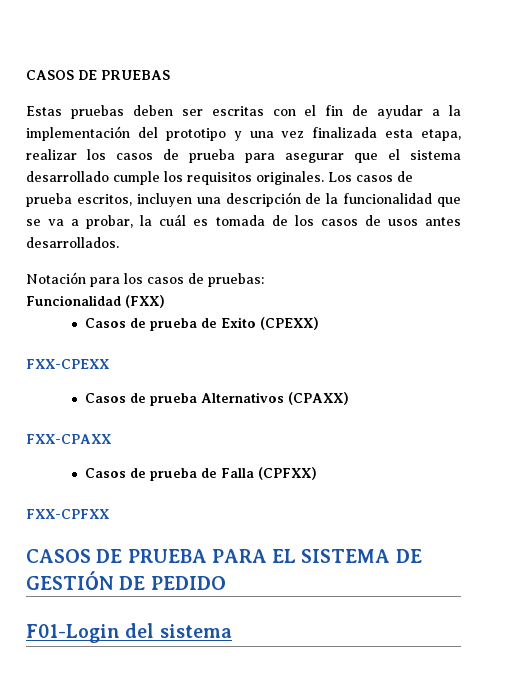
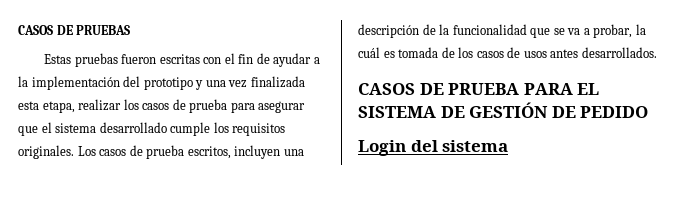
- Estas pruebas deben ser escritas con el fin de ayudar a la implementación del prototipo y una vez finalizada esta etapa, realizar los casos de prueba para asegurar que el sistema desarrollado cumple los requisitos originales.
+ Estas pruebas fueron escritas con el fin de ayudar a la implementación del prototipo y una vez finalizada esta etapa, realizar los casos de prueba para asegurar que el sistema desarrollado cumple los requisitos originales.
- Notación para los casos de pruebas:
- Funcionalidad (FXX)
- Casos de prueba de Exito (CPEXX)
- FXX-CPEXX
- Casos de prueba Alternativos (CPAXX)
- FXX-CPAXX
- Casos de prueba de Falla (CPFXX)
- FXX-CPFXX
- F01-Login del sistema
+ Login del sistema

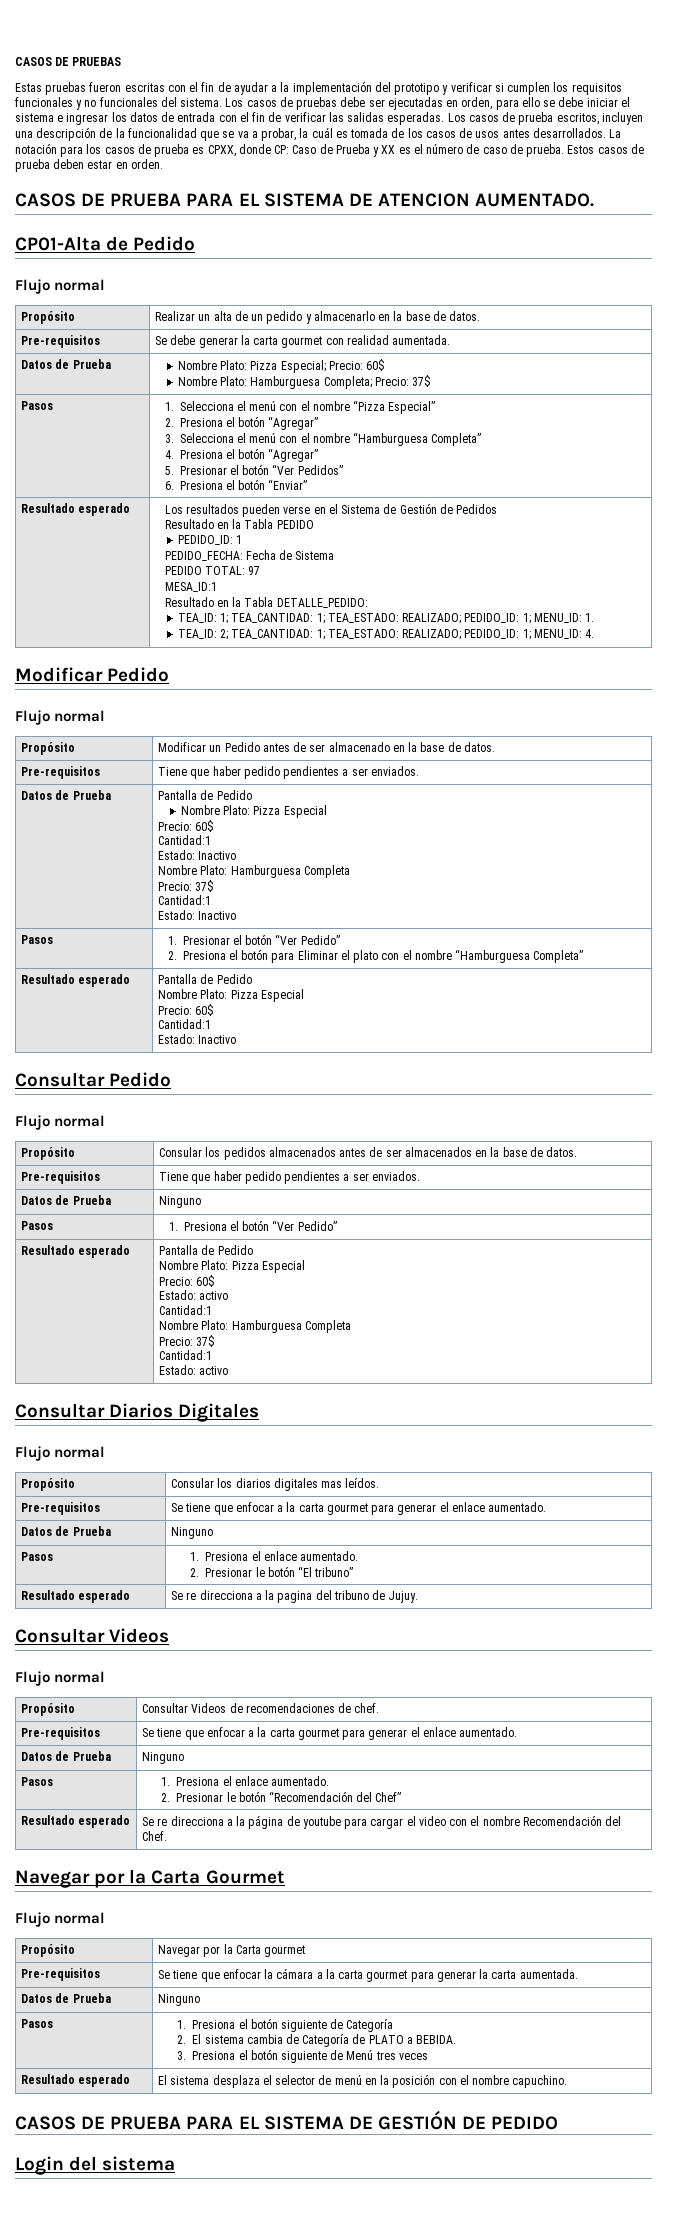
- Estas pruebas fueron escritas con el fin de ayudar a la implementación del prototipo y una vez finalizada esta etapa, realizar los casos de prueba para asegurar que el sistema desarrollado cumple los requisitos originales.
+ Estas pruebas fueron escritas con el fin de ayudar a la implementación del prototipo y verificar si cumplen los requisitos funcionales y no funcionales del sistema. Los casos de pruebas debe ser ejecutadas en orden, para ello se debe iniciar el sistema e ingresar los datos de entrada con el fin de verificar las salidas esperadas.
+ La notación para los casos de prueba es CPXX, donde CP: Caso de Prueba y XX es el número de caso de prueba. Estos casos de prueba deben estar en orden.
+ CASOS DE PRUEBA PARA EL SISTEMA DE ATENCION AUMENTADO.
+ CP01-Alta de Pedido
+ Flujo normal
+ Propósito | Realizar un alta de un pedido y almacenarlo en la base de datos.
+ Pre-requisitos | Se debe generar la carta gourmet con realidad aumentada.
+ Datos de Prueba | Nombre Plato: Pizza Especial; Precio: 60$
+ Nombre Plato: Hamburguesa Completa; Precio: 37$
+ Pasos | 1. Selecciona el menú con el nombre “Pizza Especial”
+ 2. Presiona el botón “Agregar”
+ 3. Selecciona el menú con el nombre “Hamburguesa Completa”
+ 4. Presiona el botón “Agregar”
+ 5. Presionar el botón “Ver Pedidos”
+ 6. Presiona el botón “Enviar”
+ Resultado esperado | Los resultados pueden verse en el Sistema de Gestión de Pedidos
+ Resultado en la Tabla PEDIDO
+ PEDIDO_ID: 1
+ PEDIDO_FECHA: Fecha de Sistema
+ PEDIDO TOTAL: 97
+ MESA_ID:1
+ Resultado en la Tabla DETALLE_PEDIDO:
+ TEA_ID: 1; TEA_CANTIDAD: 1; TEA_ESTADO: REALIZADO; PEDIDO_ID: 1; MENU_ID: 1.
+ TEA_ID: 2; TEA_CANTIDAD: 1; TEA_ESTADO: REALIZADO; PEDIDO_ID: 1; MENU_ID: 4.
+ Modificar Pedido
+ Flujo normal
+ Propósito | Modificar un Pedido antes de ser almacenado en la base de datos.
+ Pre-requisitos | Tiene que haber pedido pendientes a ser enviados.
+ Datos de Prueba | Pantalla de Pedido
+ Nombre Plato: Pizza Especial
+ Precio: 60$
+ Cantidad:1
+ Estado: Inactivo
+ Nombre Plato: Hamburguesa Completa
+ Precio: 37$
+ Cantidad:1
+ Estado: Inactivo
+ Pasos | 1. Presionar el botón “Ver Pedido”
+ 2. Presiona el botón para Eliminar el plato con el nombre “Hamburguesa Completa”
+ Resultado esperado | Pantalla de Pedido
+ Nombre Plato: Pizza Especial
+ Precio: 60$
+ Cantidad:1
+ Estado: Inactivo
+ Consultar Pedido
+ Flujo normal
+ Propósito | Consular los pedidos almacenados antes de ser almacenados en la base de datos.
+ Pre-requisitos | Tiene que haber pedido pendientes a ser enviados.
+ Datos de Prueba | Ninguno
+ Pasos | 1. Presiona el botón “Ver Pedido”
+ Resultado esperado | Pantalla de Pedido
+ Nombre Plato: Pizza Especial
+ Precio: 60$
+ Estado: activo
+ Cantidad:1
+ Nombre Plato: Hamburguesa Completa
+ Precio: 37$
+ Cantidad:1
+ Estado: activo
+ Consultar Diarios Digitales
+ Flujo normal
+ Propósito | Consular los diarios digitales mas leídos.
+ Pre-requisitos | Se tiene que enfocar a la carta gourmet para generar el enlace aumentado.
+ Datos de Prueba | Ninguno
+ Pasos | 1. Presiona el enlace aumentado.
+ 2. Presionar le botón “El tribuno”
+ Resultado esperado | Se re direcciona a la pagina del tribuno de Jujuy.
+ Consultar Videos
+ Flujo normal
+ Propósito | Consultar Videos de recomendaciones de chef.
+ Pre-requisitos | Se tiene que enfocar a la carta gourmet para generar el enlace aumentado.
+ Datos de Prueba | Ninguno
+ Pasos | 1. Presiona el enlace aumentado.
+ 2. Presionar le botón “Recomendación del Chef”
+ Resultado esperado | Se re direcciona a la página de youtube para cargar el video con el nombre Recomendación del Chef.
+ Navegar por la Carta Gourmet
+ Flujo normal
+ Propósito | Navegar por la Carta gourmet
+ Pre-requisitos | Se tiene que enfocar la cámara a la carta gourmet para generar la carta aumentada.
+ Datos de Prueba | Ninguno
+ Pasos | 1. Presiona el botón siguiente de Categoría
+ 2. El sistema cambia de Categoría de PLATO a BEBIDA.
+ 3. Presiona el botón siguiente de Menú tres veces
+ Resultado esperado | El sistema desplaza el selector de menú en la posición con el nombre capuchino.

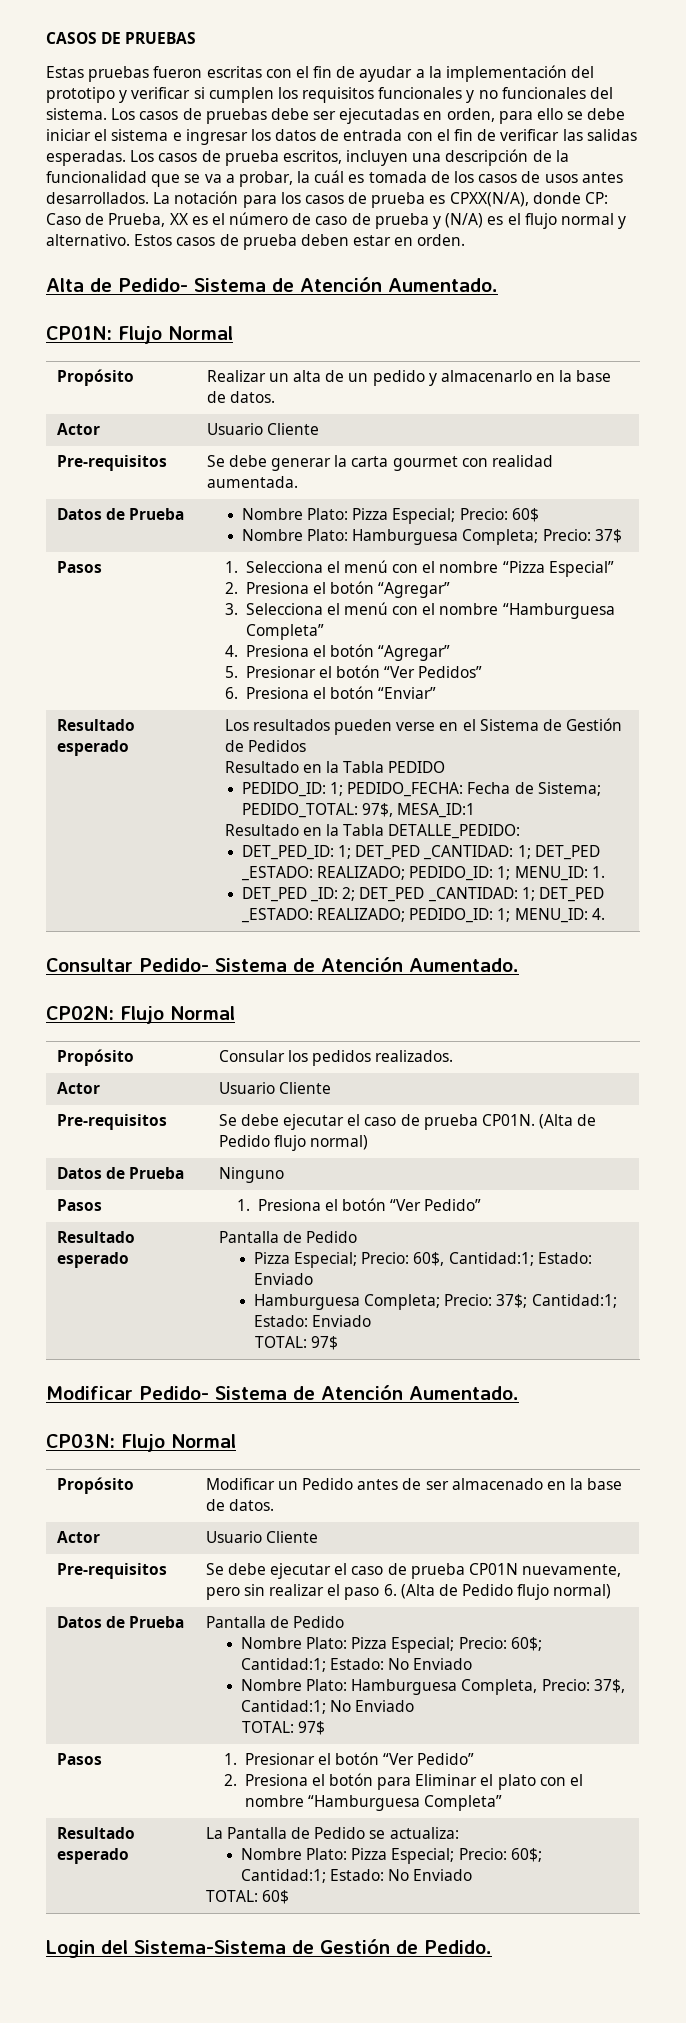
- La notación para los casos de prueba es CPXX, donde CP: Caso de Prueba y XX es el número de caso de prueba.
+ La notación para los casos de prueba es CPXX(N/A), donde CP: Caso de Prueba, XX es el número de caso de prueba y (N/A) es el flujo normal y alternativo.
- CASOS DE PRUEBA PARA EL SISTEMA DE ATENCION AUMENTADO.
- CP01-Alta de Pedido
- Flujo normal
+ Alta de Pedido- Sistema de Atención Aumentado.
+ CP01N: Flujo Normal
  Propósito | Realizar un alta de un pedido y almacenarlo en la base de datos.
+ Actor | Usuario Cliente
- PEDIDO_ID: 1
- PEDIDO_FECHA: Fecha de Sistema
- PEDIDO TOTAL: 97
- MESA_ID:1
+ PEDIDO_ID: 1; PEDIDO_FECHA: Fecha de Sistema; PEDIDO_TOTAL: 97$, MESA_ID:1
- TEA_ID: 1; TEA_CANTIDAD: 1; TEA_ESTADO: REALIZADO; PEDIDO_ID: 1; MENU_ID: 1.
+ DET_PED_ID: 1; DET_PED _CANTIDAD: 1; DET_PED _ESTADO: REALIZADO; PEDIDO_ID: 1; MENU_ID: 1.
- TEA_ID: 2; TEA_CANTIDAD: 1; TEA_ESTADO: REALIZADO; PEDIDO_ID: 1; MENU_ID: 4.
+ DET_PED _ID: 2; DET_PED _CANTIDAD: 1; DET_PED _ESTADO: REALIZADO; PEDIDO_ID: 1; MENU_ID: 4.
- Modificar Pedido
- Flujo normal
+ Consultar Pedido- Sistema de Atención Aumentado.
+ CP02N: Flujo Normal
+ Propósito | Consular los pedidos realizados.
+ Actor | Usuario Cliente
+ Pre-requisitos | Se debe ejecutar el caso de prueba CP01N. (Alta de Pedido flujo normal)
+ Datos de Prueba | Ninguno
+ Pasos | 1. Presiona el botón “Ver Pedido”
+ Resultado esperado | Pantalla de Pedido
+ Pizza Especial; Precio: 60$, Cantidad:1; Estado: Enviado
+ Hamburguesa Completa; Precio: 37$; Cantidad:1; Estado: Enviado
+ TOTAL: 97$
+ Modificar Pedido- Sistema de Atención Aumentado.
+ CP03N: Flujo Normal
  Propósito | Modificar un Pedido antes de ser almacenado en la base de datos.
- Pre-requisitos | Tiene que haber pedido pendientes a ser enviados.
+ Actor | Usuario Cliente
+ Pre-requisitos | Se debe ejecutar el caso de prueba CP01N nuevamente, pero sin realizar el paso 6. (Alta de Pedido flujo normal)
  Datos de Prueba | Pantalla de Pedido
- Nombre Plato: Pizza Especial
- Precio: 60$
- Cantidad:1
- Estado: Inactivo
- Nombre Plato: Hamburguesa Completa
- Precio: 37$
- Cantidad:1
- Estado: Inactivo
+ Nombre Plato: Pizza Especial; Precio: 60$; Cantidad:1; Estado: No Enviado
+ Nombre Plato: Hamburguesa Completa, Precio: 37$, Cantidad:1; No Enviado
+ TOTAL: 97$
  Pasos | 1. Presionar el botón “Ver Pedido”
  2. Presiona el botón para Eliminar el plato con el nombre “Hamburguesa Completa”
- Resultado esperado | Pantalla de Pedido
- Nombre Plato: Pizza Especial
- Precio: 60$
- Cantidad:1
- Estado: Inactivo
- Consultar Pedido
- Flujo normal
- Propósito | Consular los pedidos almacenados antes de ser almacenados en la base de datos.
- Pre-requisitos | Tiene que haber pedido pendientes a ser enviados.
- Datos de Prueba | Ninguno
- Pasos | 1. Presiona el botón “Ver Pedido”
- Resultado esperado | Pantalla de Pedido
- Nombre Plato: Pizza Especial
- Precio: 60$
- Estado: activo
- Cantidad:1
- Nombre Plato: Hamburguesa Completa
- Precio: 37$
- Cantidad:1
- Estado: activo
- Consultar Diarios Digitales
- Flujo normal
- Propósito | Consular los diarios digitales mas leídos.
- Pre-requisitos | Se tiene que enfocar a la carta gourmet para generar el enlace aumentado.
- Datos de Prueba | Ninguno
- Pasos | 1. Presiona el enlace aumentado.
- 2. Presionar le botón “El tribuno”
- Resultado esperado | Se re direcciona a la pagina del tribuno de Jujuy.
- Consultar Videos
- Flujo normal
- Propósito | Consultar Videos de recomendaciones de chef.
- Pre-requisitos | Se tiene que enfocar a la carta gourmet para generar el enlace aumentado.
- Datos de Prueba | Ninguno
- Pasos | 1. Presiona el enlace aumentado.
- 2. Presionar le botón “Recomendación del Chef”
- Resultado esperado | Se re direcciona a la página de youtube para cargar el video con el nombre Recomendación del Chef.
- Navegar por la Carta Gourmet
- Flujo normal
- Propósito | Navegar por la Carta gourmet
- Pre-requisitos | Se tiene que enfocar la cámara a la carta gourmet para generar la carta aumentada.
- Datos de Prueba | Ninguno
- Pasos | 1. Presiona el botón siguiente de Categoría
- 2. El sistema cambia de Categoría de PLATO a BEBIDA.
- 3. Presiona el botón siguiente de Menú tres veces
- Resultado esperado | El sistema desplaza el selector de menú en la posición con el nombre capuchino.
- CASOS DE PRUEBA PARA EL SISTEMA DE GESTIÓN DE PEDIDO
- Login del sistema
+ Resultado esperado | La Pantalla de Pedido se actualiza:
+ Nombre Plato: Pizza Especial; Precio: 60$; Cantidad:1; Estado: No Enviado
+ TOTAL: 60$
+ Login del Sistema-Sistema de Gestión de Pedido.

